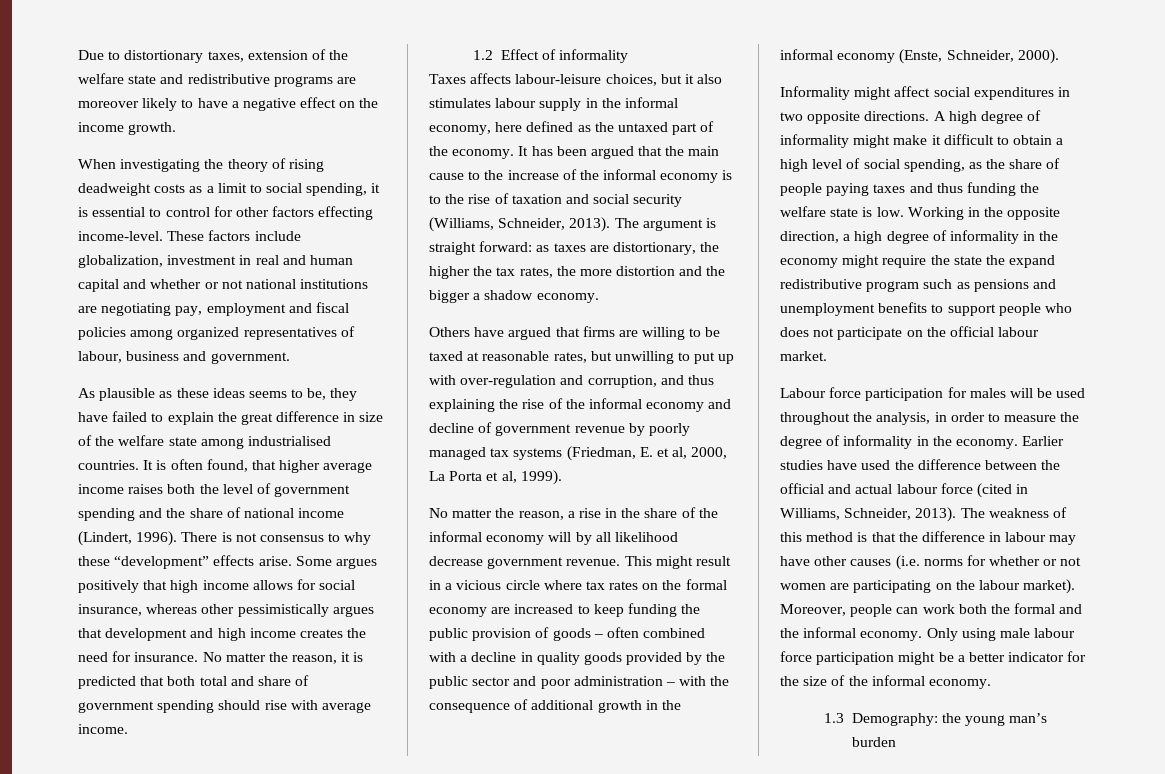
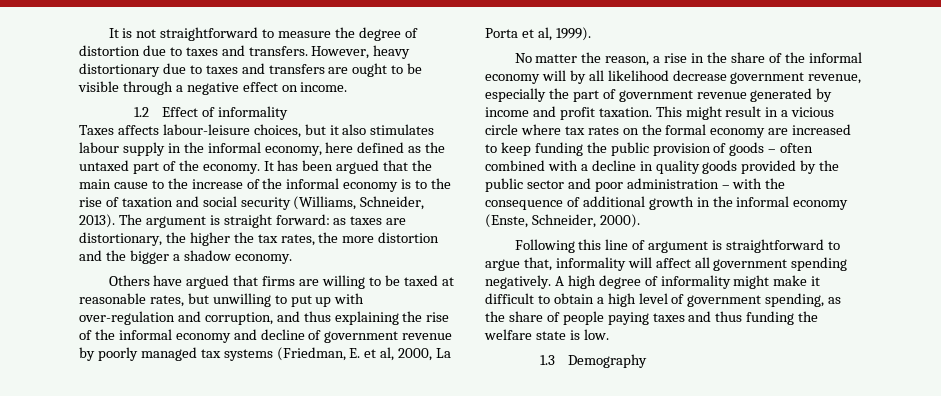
- Due to distortionary taxes, extension of the welfare state and redistributive programs are moreover likely to have a negative effect on the income growth.
- When investigating the theory of rising deadweight costs as a limit to social spending, it is essential to control for other factors effecting income-level. These factors include globalization, investment in real and human capital and whether or not national institutions are negotiating pay, employment and fiscal policies among organized representatives of labour, business and government.
- As plausible as these ideas seems to be, they have failed to explain the great difference in size of the welfare state among industrialised countries. It is often found, that higher average income raises both the level of government spending and the share of national income (Lindert, 1996). There is not consensus to why these “development” effects arise. Some argues positively that high income allows for social insurance, whereas other pessimistically argues that development and high income creates the need for insurance. No matter the reason, it is predicted that both total and share of government spending should rise with average income.
+ It is not straightforward to measure the degree of distortion due to taxes and transfers. However, heavy distortionary due to taxes and transfers are ought to be visible through a negative effect on income.
- No matter the reason, a rise in the share of the informal economy will by all likelihood decrease government revenue.
+ No matter the reason, a rise in the share of the informal economy will by all likelihood decrease government revenue, especially the part of government revenue generated by income and profit taxation.
- Informality might affect social expenditures in two opposite directions.
+ Following this line of argument is straightforward to argue that, informality will affect all government spending negatively.
- A high degree of informality might make it difficult to obtain a high level of social spending, as the share of people paying taxes and thus funding the welfare state is low. Working in the opposite direction, a high degree of informality in the economy might require the state the expand redistributive program such as pensions and unemployment benefits to support people who does not participate on the official labour market.
- Labour force participation for males will be used throughout the analysis, in order to measure the degree of informality in the economy. Earlier studies have used the difference between the official and actual labour force (cited in Williams, Schneider, 2013). The weakness of this method is that the difference in labour may have other causes (i.e. norms for whether or not women are participating on the labour market). Moreover, people can work both the formal and the informal economy. Only using male labour force participation might be a better indicator for the size of the informal economy.
- 1.3 Demography: the young man’s burden
+ A high degree of informality might make it difficult to obtain a high level of government spending, as the share of people paying taxes and thus funding the welfare state is low.
+ 1.3 Demography

